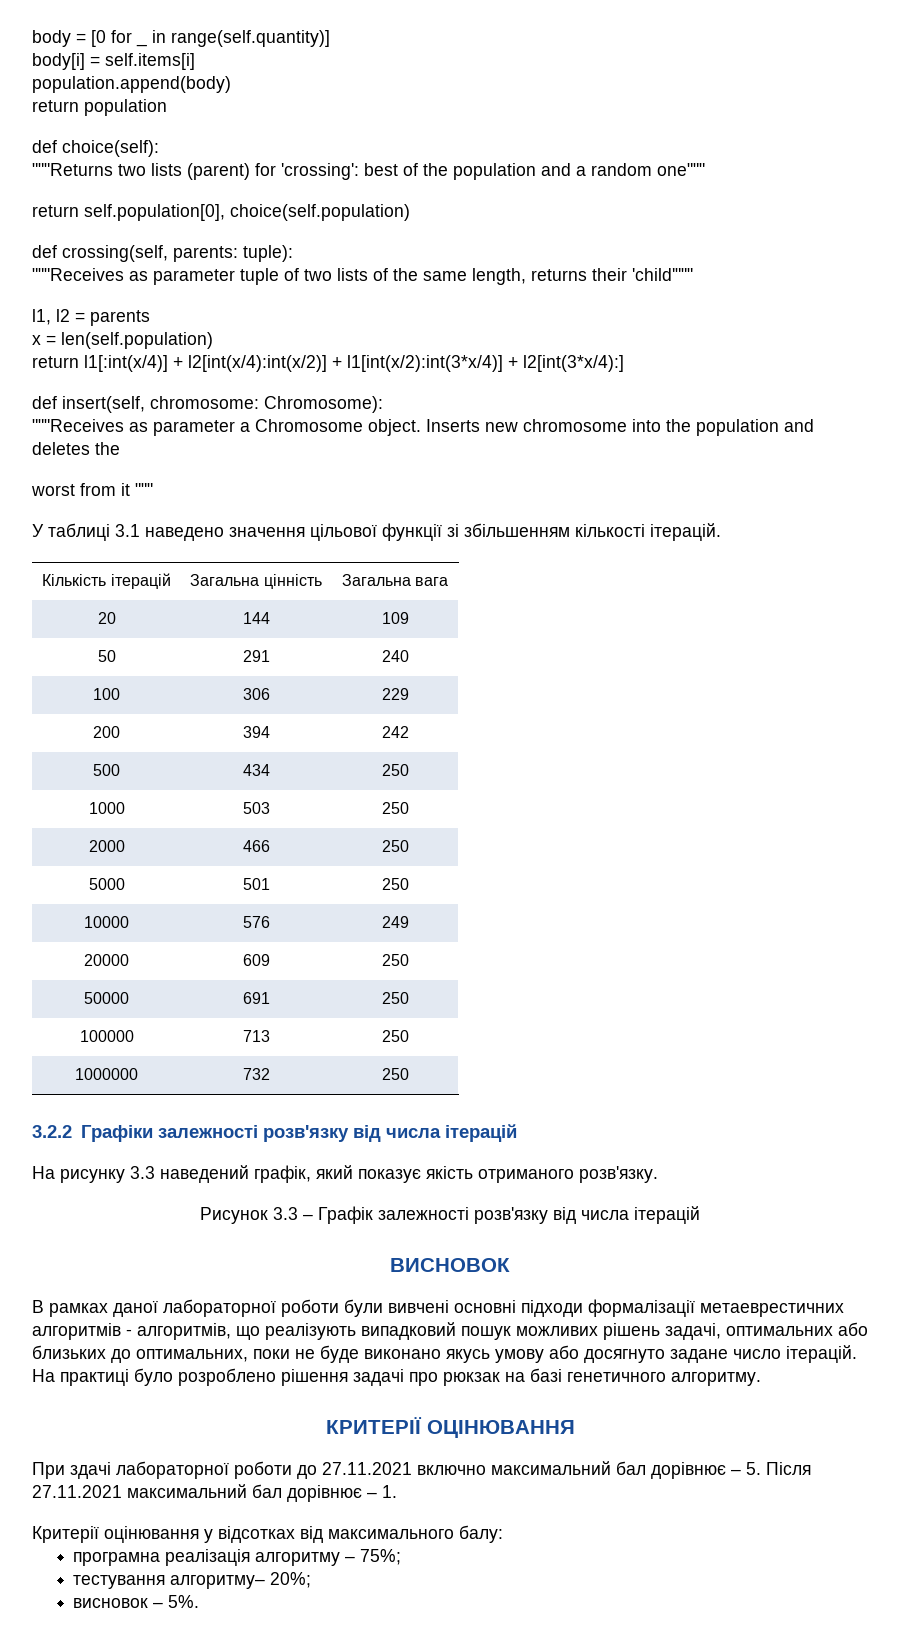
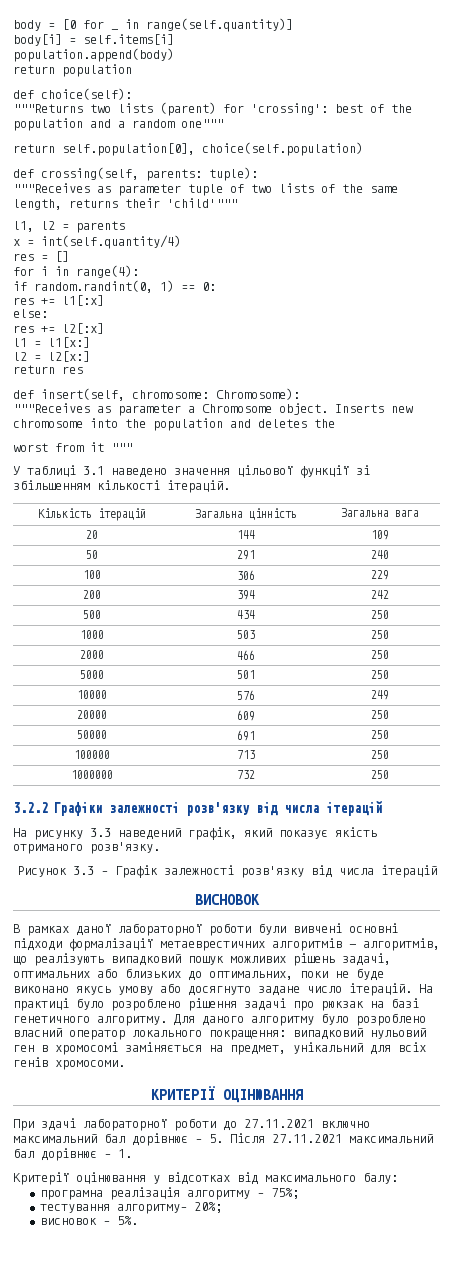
- x = len(self.population)
- return l1[:int(x/4)] + l2[int(x/4):int(x/2)] + l1[int(x/2):int(3*x/4)] + l2[int(3*x/4):]
+ x = int(self.quantity/4)
+ res = []
+ for i in range(4):
+ if random.randint(0, 1) == 0:
+ res += l1[:x]
+ else:
+ res += l2[:x]
+ l1 = l1[x:]
+ l2 = l2[x:]
+ return res
+ Для даного алгоритму було розроблено власний оператор локального покращення: випадковий нульовий ген в хромосомі заміняється на предмет, унікальний для всіх генів хромосоми.

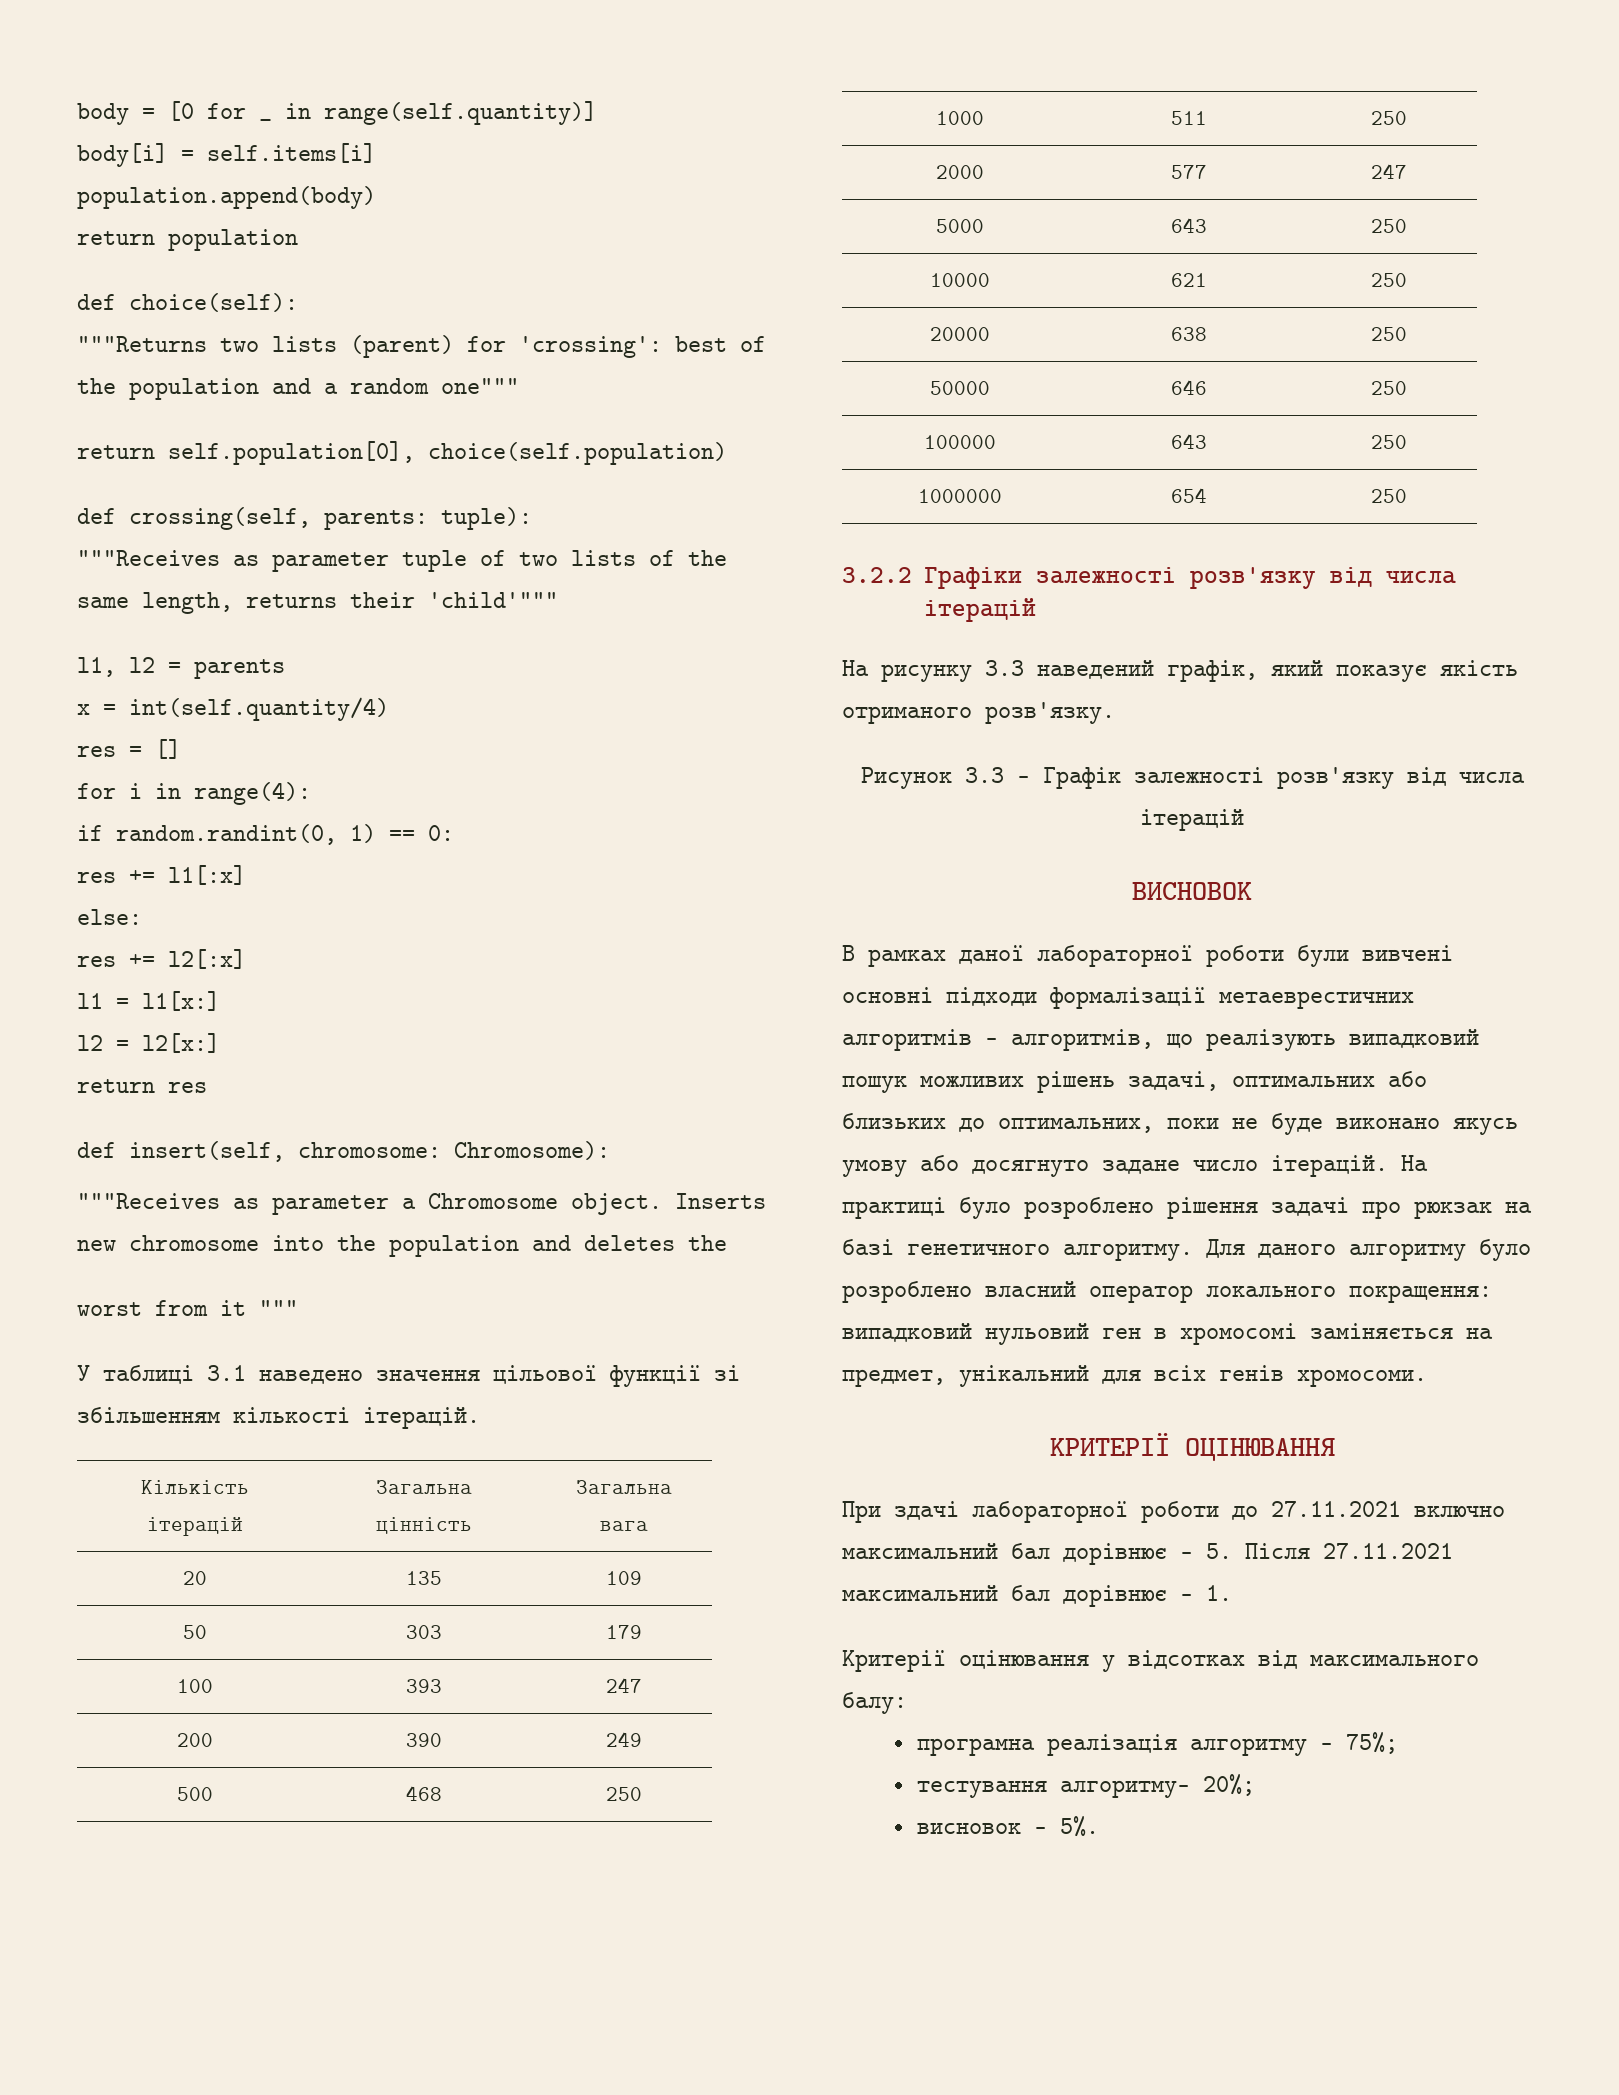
- 20 | 144 | 109
+ 20 | 135 | 109
- 50 | 291 | 240
+ 50 | 303 | 179
- 100 | 306 | 229
+ 100 | 393 | 247
- 200 | 394 | 242
+ 200 | 390 | 249
- 500 | 434 | 250
+ 500 | 468 | 250
- 1000 | 503 | 250
+ 1000 | 511 | 250
- 2000 | 466 | 250
+ 2000 | 577 | 247
- 5000 | 501 | 250
+ 5000 | 643 | 250
- 10000 | 576 | 249
+ 10000 | 621 | 250
- 20000 | 609 | 250
+ 20000 | 638 | 250
- 50000 | 691 | 250
+ 50000 | 646 | 250
- 100000 | 713 | 250
+ 100000 | 643 | 250
- 1000000 | 732 | 250
+ 1000000 | 654 | 250

